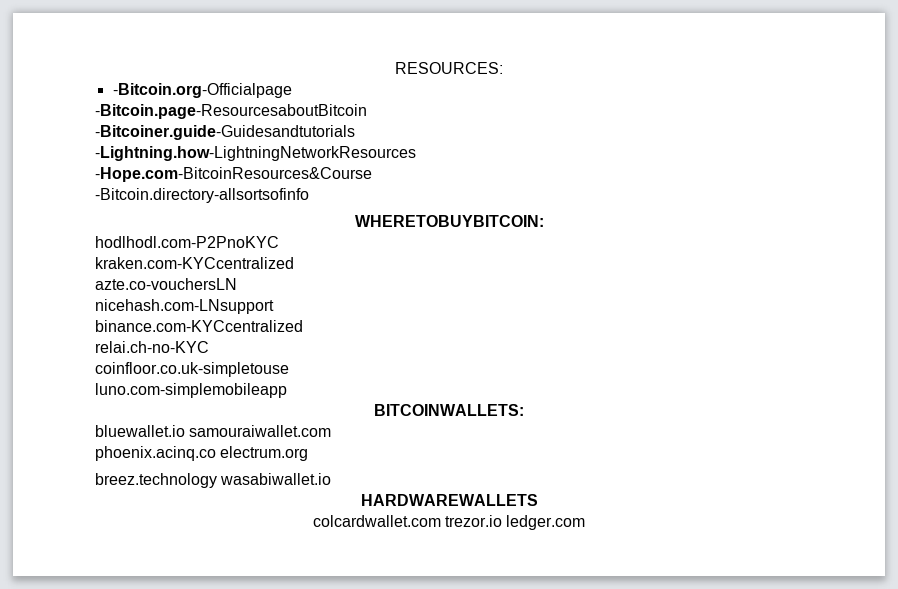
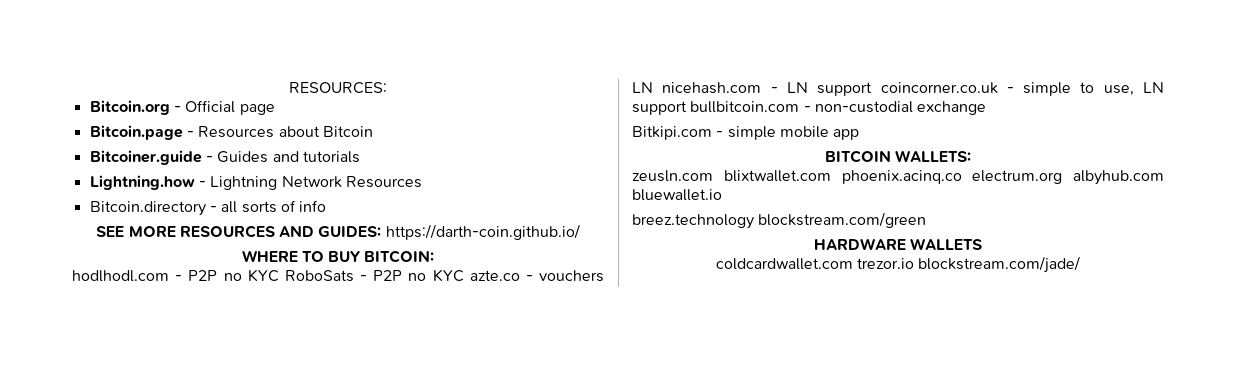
- -Bitcoin.org-Officialpage
- -Bitcoin.page-ResourcesaboutBitcoin
- -Bitcoiner.guide-Guidesandtutorials
- -Lightning.how-LightningNetworkResources
- -Hope.com-BitcoinResources&Course
- -Bitcoin.directory-allsortsofinfo
- WHERETOBUYBITCOIN:
- hodlhodl.com-P2PnoKYC
- kraken.com-KYCcentralized
- azte.co-vouchersLN
- nicehash.com-LNsupport
- binance.com-KYCcentralized
- relai.ch-no-KYC
- coinfloor.co.uk-simpletouse
- luno.com-simplemobileapp
- BITCOINWALLETS:
- bluewallet.io samouraiwallet.com
- phoenix.acinq.co electrum.org
+ Bitcoin.org - Official page
+ Bitcoin.page - Resources about Bitcoin
+ Bitcoiner.guide - Guides and tutorials
+ Lightning.how - Lightning Network Resources
+ Bitcoin.directory - all sorts of info
+ SEE MORE RESOURCES AND GUIDES: https://darth-coin.github.io/
+ WHERE TO BUY BITCOIN:
+ hodlhodl.com - P2P no KYC RoboSats - P2P no KYC azte.co - vouchers LN nicehash.com - LN support coincorner.co.uk - simple to use, LN support bullbitcoin.com - non-custodial exchange
+ Bitkipi.com - simple mobile app
+ BITCOIN WALLETS:
+ zeusln.com blixtwallet.com phoenix.acinq.co electrum.org albyhub.com bluewallet.io
- breez.technology wasabiwallet.io
- HARDWAREWALLETS
- colcardwallet.com trezor.io ledger.com
+ breez.technology blockstream.com/green
+ HARDWARE WALLETS
+ coldcardwallet.com trezor.io blockstream.com/jade/

